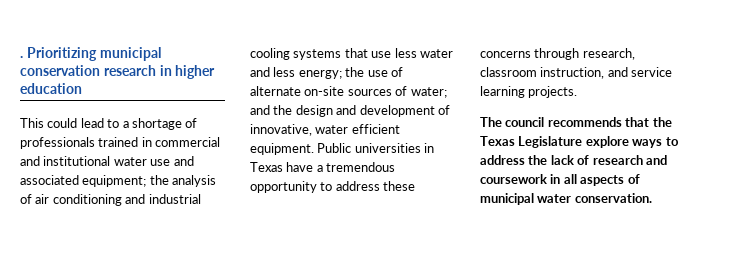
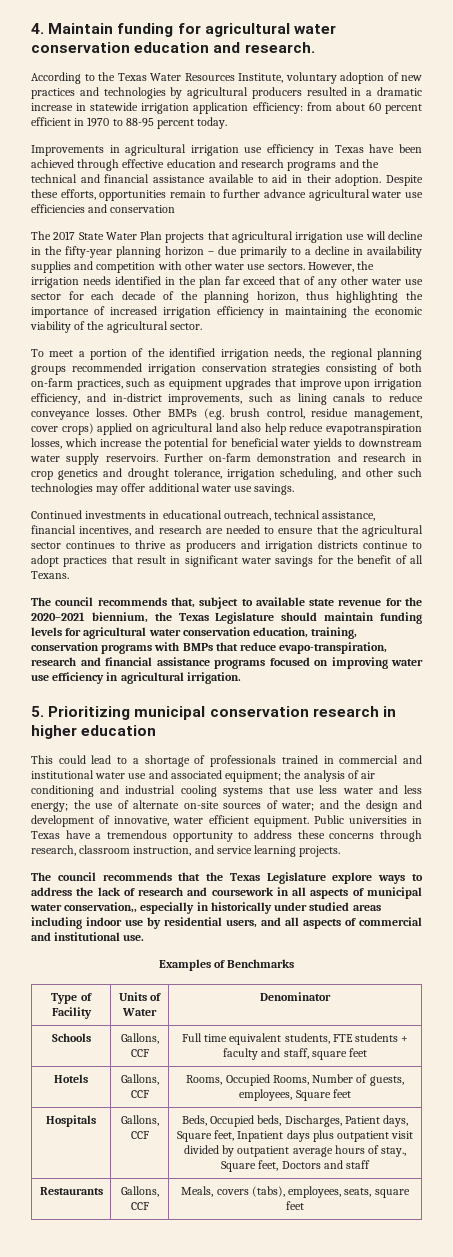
- . Prioritizing municipal conservation research in higher education
+ 4. Maintain funding for agricultural water conservation education and research.
+ According to the Texas Water Resources Institute, voluntary adoption of new practices and technologies by agricultural producers resulted in a dramatic increase in statewide irrigation application efficiency: from about 60 percent efficient in 1970 to 88-95 percent today.
+ Improvements in agricultural irrigation use efficiency in Texas have been achieved through effective education and research programs and the technical and financial assistance available to aid in their adoption. Despite these efforts, opportunities remain to further advance agricultural water use efficiencies and conservation
+ The 2017 State Water Plan projects that agricultural irrigation use will decline in the fifty-year planning horizon – due primarily to a decline in availability supplies and competition with other water use sectors. However, the irrigation needs identified in the plan far exceed that of any other water use sector for each decade of the planning horizon, thus highlighting the importance of increased irrigation efficiency in maintaining the economic viability of the agricultural sector.
+ To meet a portion of the identified irrigation needs, the regional planning groups recommended irrigation conservation strategies consisting of both on-farm practices, such as equipment upgrades that improve upon irrigation efficiency, and in-district improvements, such as lining canals to reduce conveyance losses. Other BMPs (e.g. brush control, residue management, cover crops) applied on agricultural land also help reduce evapotranspiration losses, which increase the potential for beneficial water yields to downstream water supply reservoirs. Further on-farm demonstration and research in crop genetics and drought tolerance, irrigation scheduling, and other such technologies may offer additional water use savings.
+ Continued investments in educational outreach, technical assistance, financial incentives, and research are needed to ensure that the agricultural sector continues to thrive as producers and irrigation districts continue to adopt practices that result in significant water savings for the benefit of all Texans.
+ The council recommends that, subject to available state revenue for the 2020–2021 biennium, the Texas Legislature should maintain funding levels for agricultural water conservation education, training, conservation programs with BMPs that reduce evapo-transpiration, research and financial assistance programs focused on improving water use efficiency in agricultural irrigation.
+ 5. Prioritizing municipal conservation research in higher education
- The council recommends that the Texas Legislature explore ways to address the lack of research and coursework in all aspects of municipal water conservation.
+ The council recommends that the Texas Legislature explore ways to address the lack of research and coursework in all aspects of municipal water conservation,, especially in historically under studied areas including indoor use by residential users, and all aspects of commercial and institutional use.
+ Examples of Benchmarks
+ Type of Facility | Units of Water | Denominator
+ Schools | Gallons, CCF | Full time equivalent students, FTE students + faculty and staff, square feet
+ Hotels | Gallons, CCF | Rooms, Occupied Rooms, Number of guests, employees, Square feet
+ Hospitals | Gallons, CCF | Beds, Occupied beds, Discharges, Patient days, Square feet, Inpatient days plus outpatient visit divided by outpatient average hours of stay., Square feet, Doctors and staff
+ Restaurants | Gallons, CCF | Meals, covers (tabs), employees, seats, square feet

